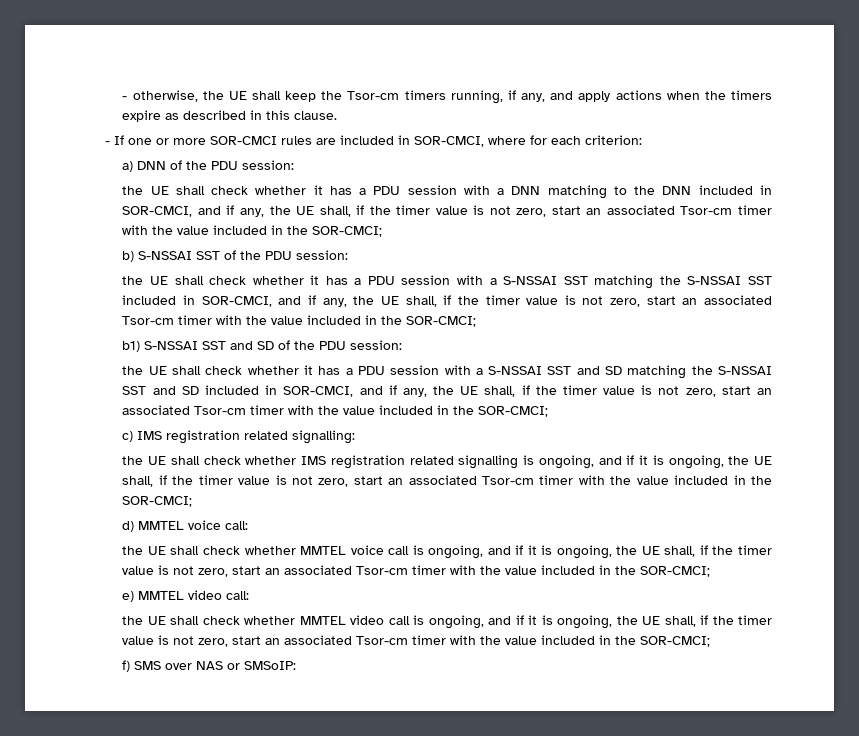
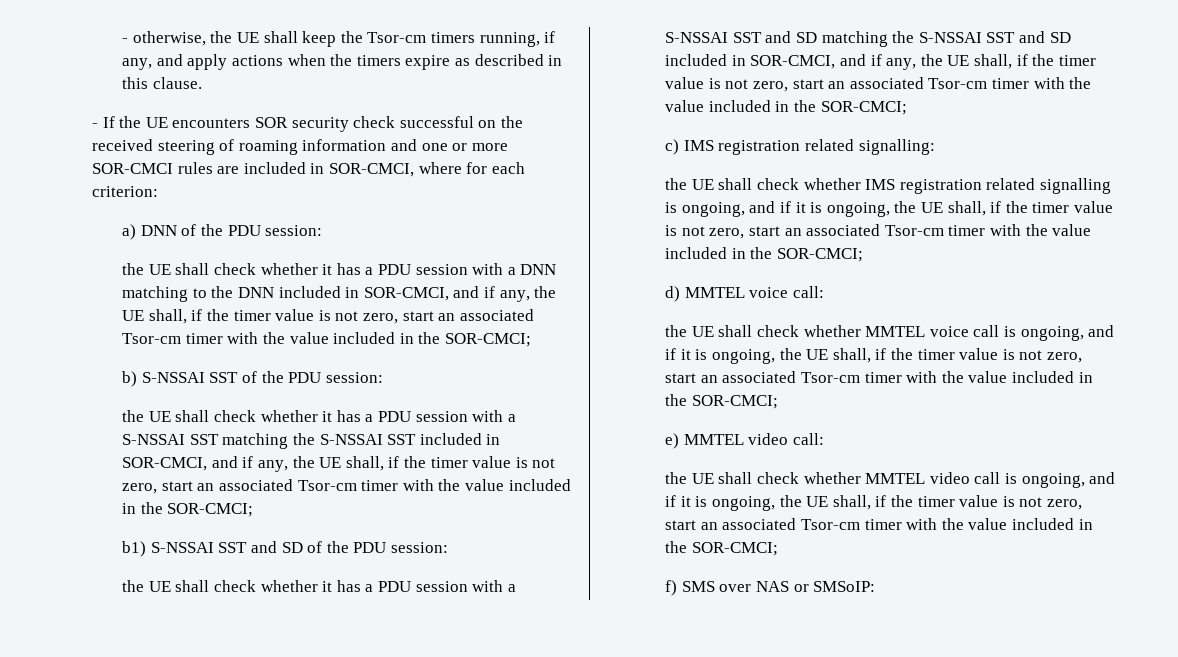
- - If one or more SOR-CMCI rules are included in SOR-CMCI, where for each criterion:
+ - If the UE encounters SOR security check successful on the received steering of roaming information and one or more SOR-CMCI rules are included in SOR-CMCI, where for each criterion:

